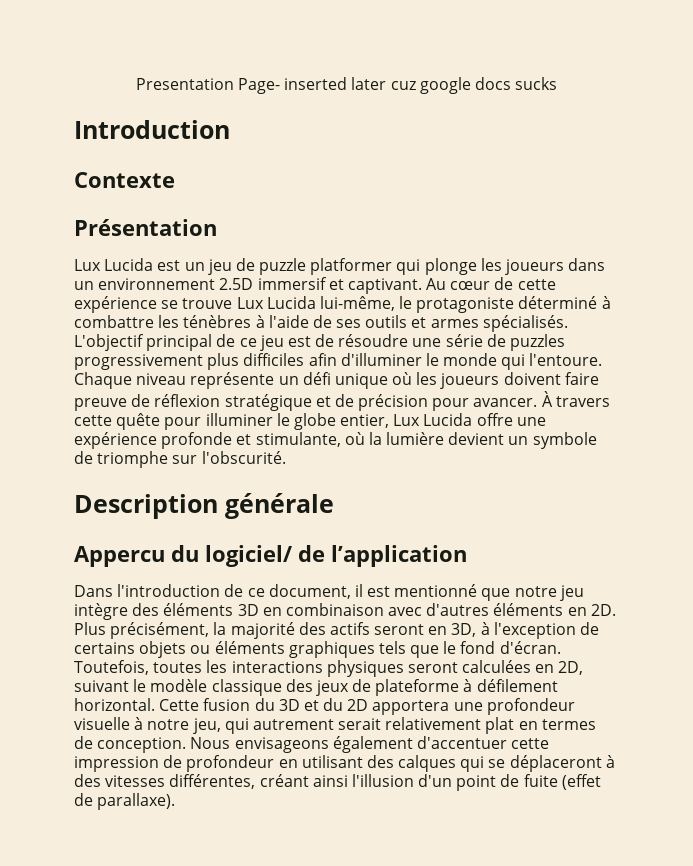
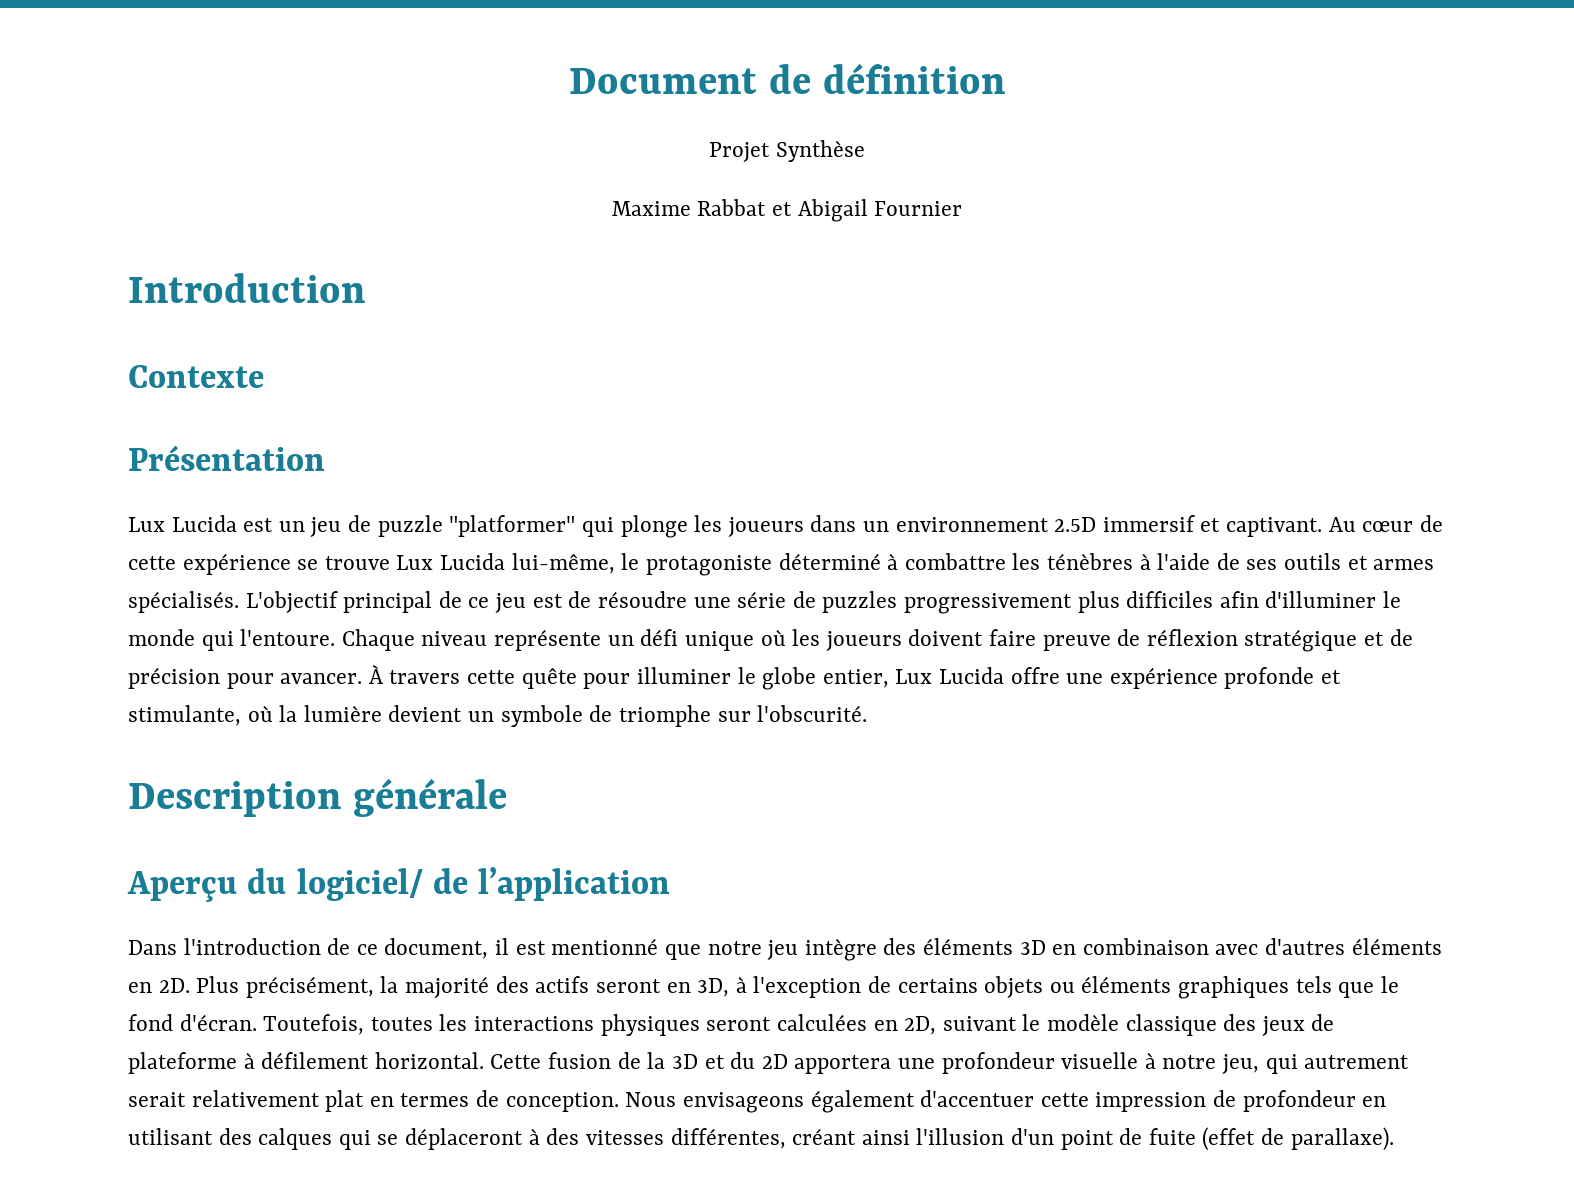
- Presentation Page- inserted later cuz google docs sucks
+ Document de définition
+ Projet Synthèse
+ Maxime Rabbat et Abigail Fournier
- Lux Lucida est un jeu de puzzle platformer qui plonge les joueurs dans un environnement 2.5D immersif et captivant.
+ Lux Lucida est un jeu de puzzle "platformer" qui plonge les joueurs dans un environnement 2.5D immersif et captivant.
- Appercu du logiciel/ de l’application
+ Aperçu du logiciel/ de l’application
- Cette fusion du 3D et du 2D apportera une profondeur visuelle à notre jeu, qui autrement serait relativement plat en termes de conception.
+ Cette fusion de la 3D et du 2D apportera une profondeur visuelle à notre jeu, qui autrement serait relativement plat en termes de conception.

